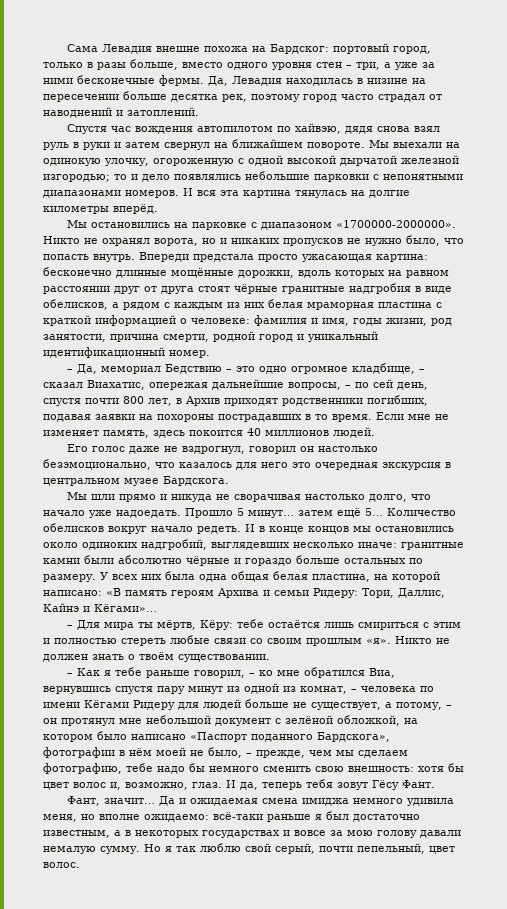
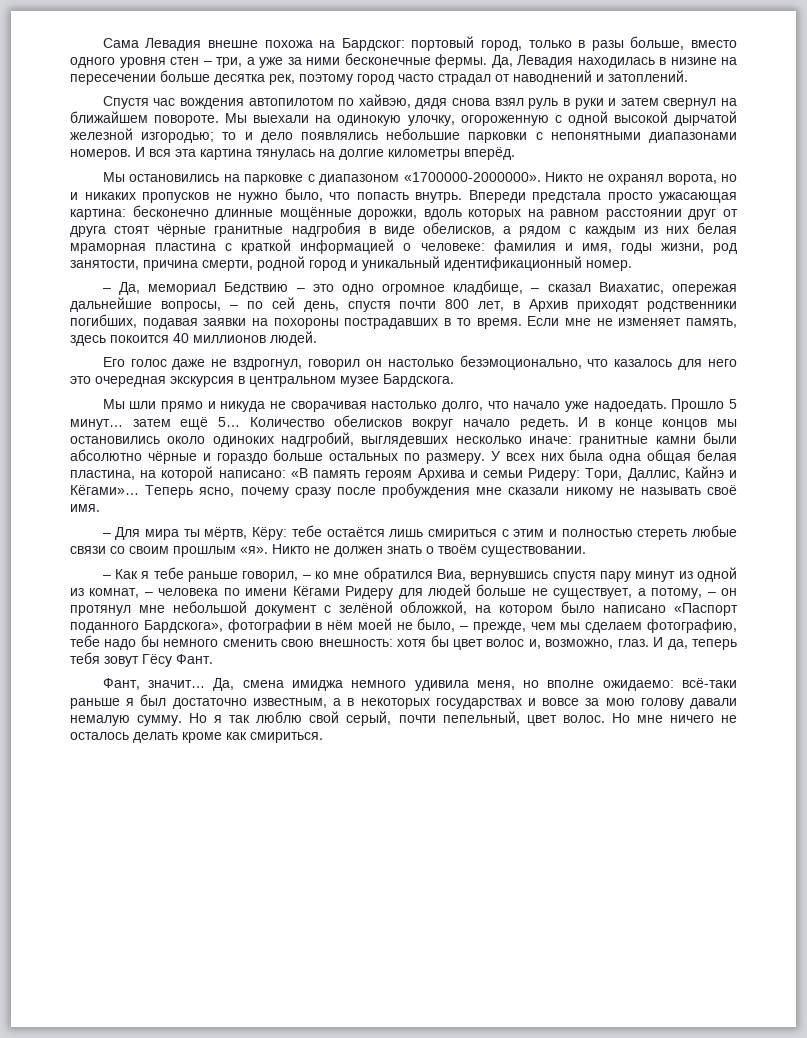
+ Теперь ясно, почему сразу после пробуждения мне сказали никому не называть своё имя.
- Да и ожидаемая смена имиджа немного удивила меня, но вполне ожидаемо: всё-таки раньше я был достаточно известным, а в некоторых государствах и вовсе за мою голову давали немалую сумму.
+ Да, смена имиджа немного удивила меня, но вполне ожидаемо: всё-таки раньше я был достаточно известным, а в некоторых государствах и вовсе за мою голову давали немалую сумму.
+ Но мне ничего не осталось делать кроме как смириться.

